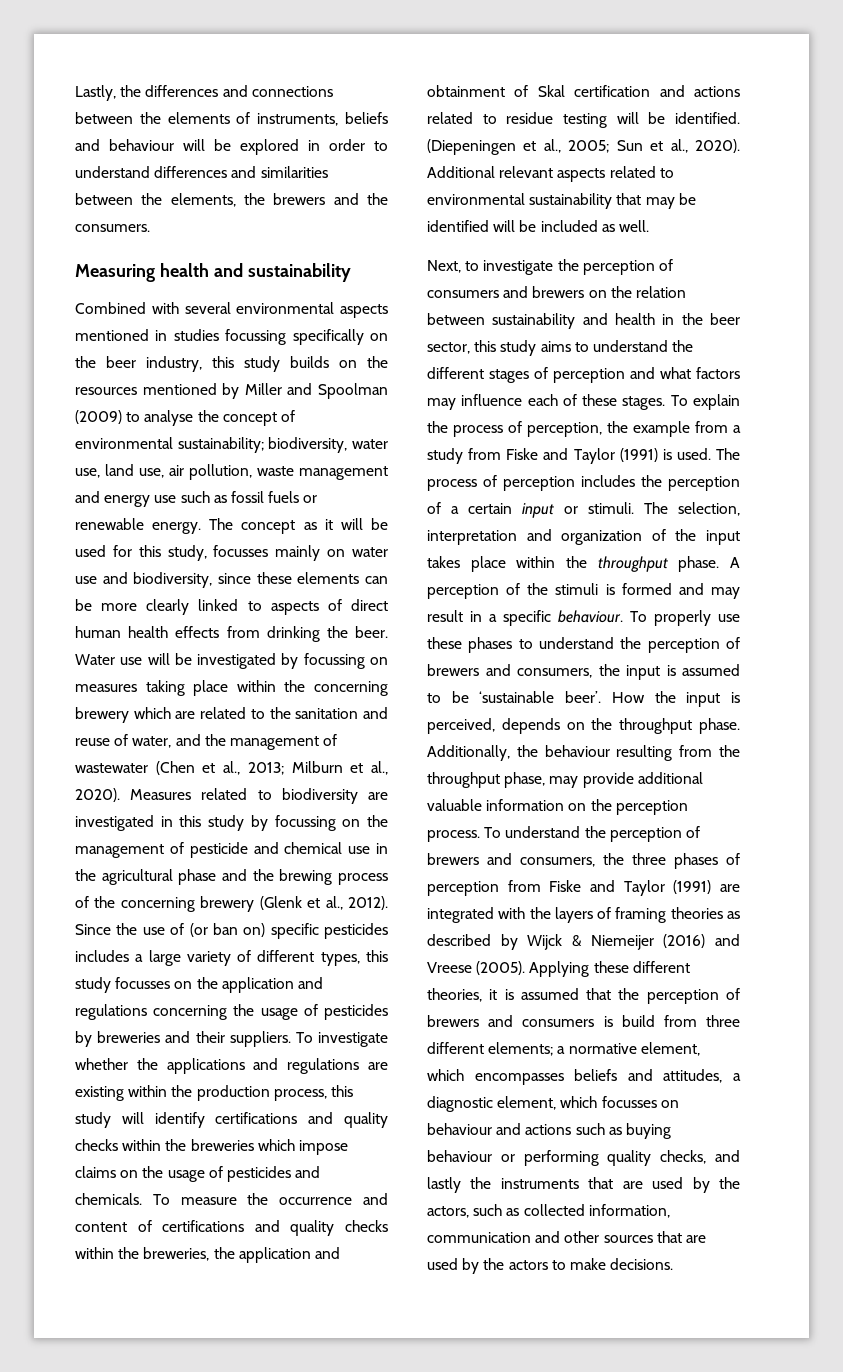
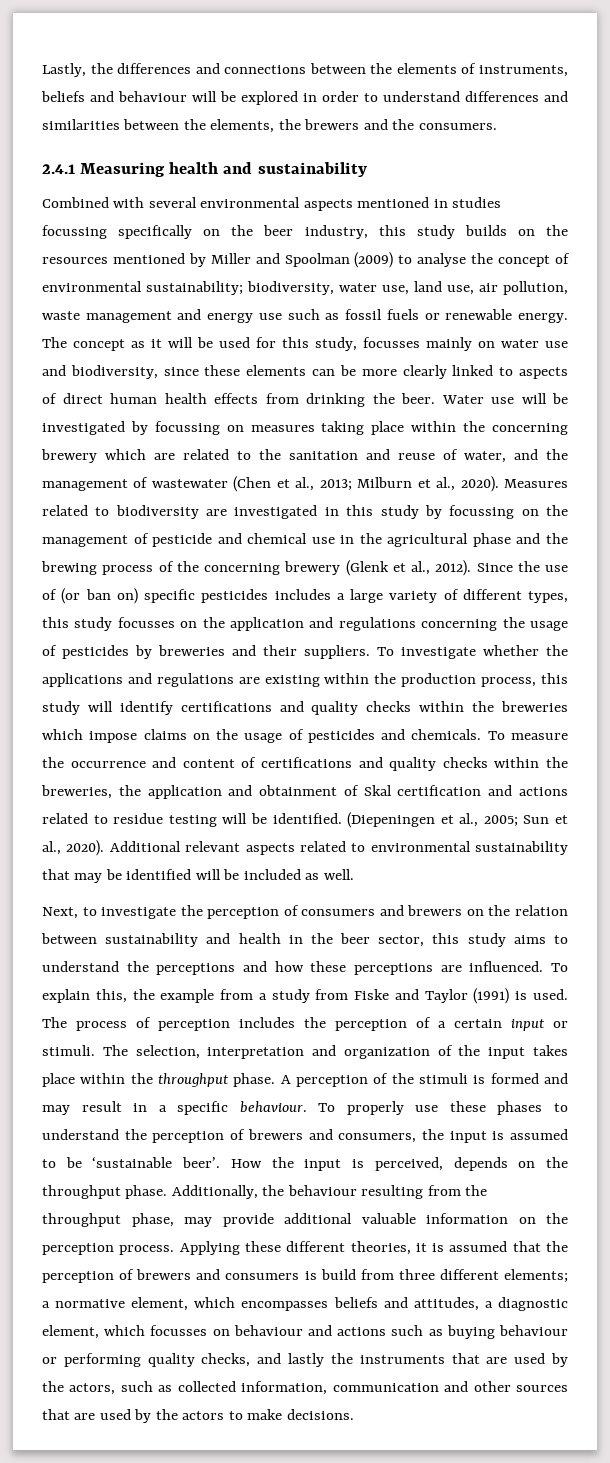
- Measuring health and sustainability
+ 2.4.1 Measuring health and sustainability
- Next, to investigate the perception of consumers and brewers on the relation between sustainability and health in the beer sector, this study aims to understand the different stages of perception and what factors may influence each of these stages. To explain the process of perception, the example from a study from Fiske and Taylor (1991) is used.
+ Next, to investigate the perception of consumers and brewers on the relation between sustainability and health in the beer sector, this study aims to understand the perceptions and how these perceptions are influenced. To explain this, the example from a study from Fiske and Taylor (1991) is used.
- To understand the perception of brewers and consumers, the three phases of perception from Fiske and Taylor (1991) are integrated with the layers of framing theories as described by Wijck & Niemeijer (2016) and Vreese (2005).

